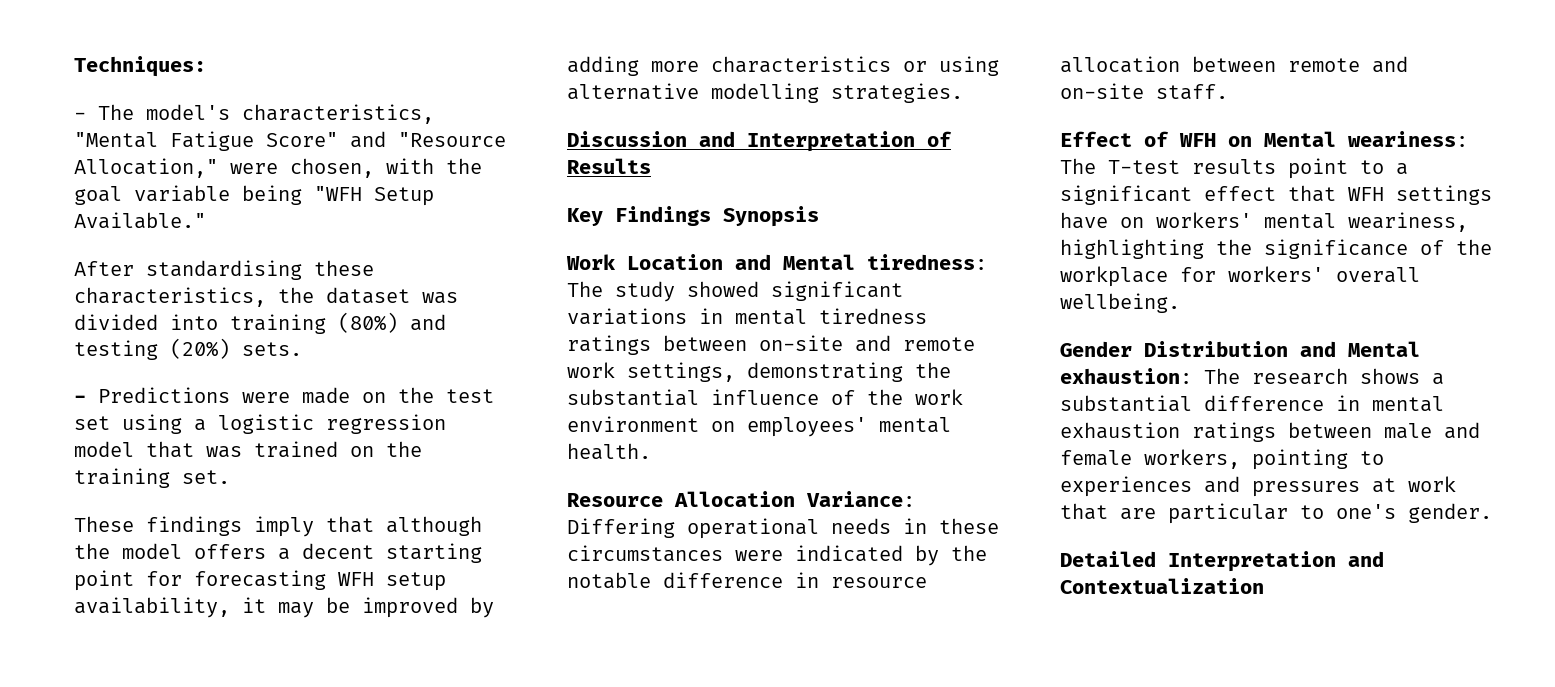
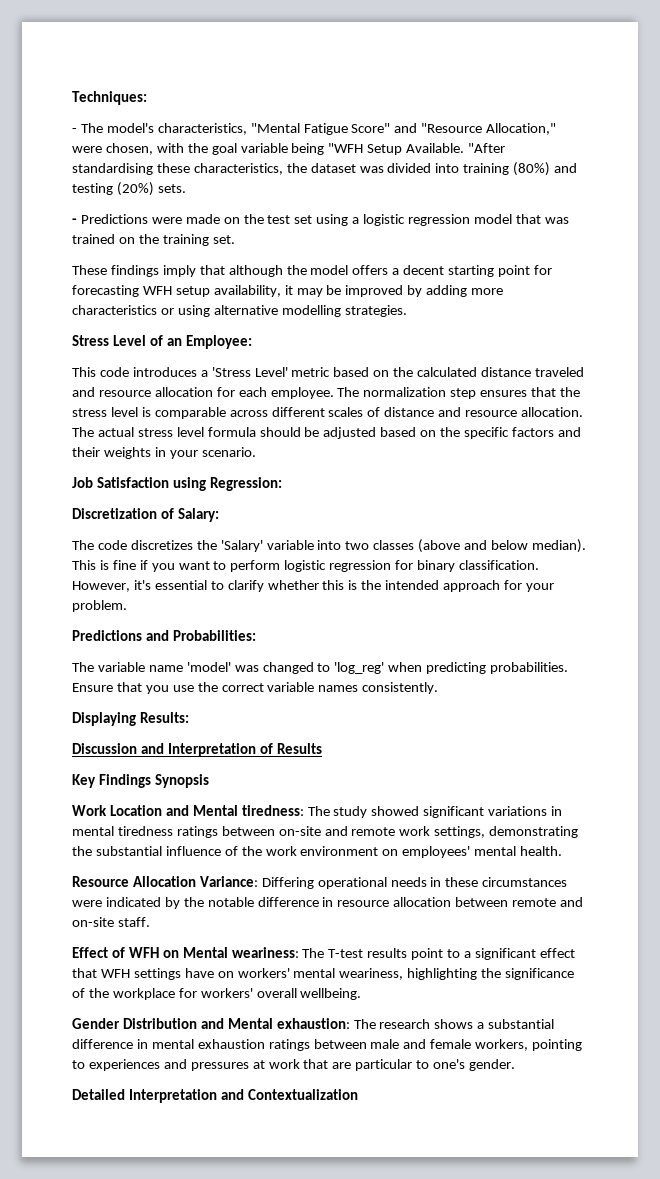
- - The model's characteristics, "Mental Fatigue Score" and "Resource Allocation," were chosen, with the goal variable being "WFH Setup Available."
- After standardising these characteristics, the dataset was divided into training (80%) and testing (20%) sets.
+ - The model's characteristics, "Mental Fatigue Score" and "Resource Allocation," were chosen, with the goal variable being "WFH Setup Available. "After standardising these characteristics, the dataset was divided into training (80%) and testing (20%) sets.
+ Stress Level of an Employee:
+ This code introduces a 'Stress Level' metric based on the calculated distance traveled and resource allocation for each employee. The normalization step ensures that the stress level is comparable across different scales of distance and resource allocation. The actual stress level formula should be adjusted based on the specific factors and their weights in your scenario.
+ Job Satisfaction using Regression:
+ Discretization of Salary:
+ The code discretizes the 'Salary' variable into two classes (above and below median). This is fine if you want to perform logistic regression for binary classification. However, it's essential to clarify whether this is the intended approach for your problem.
+ Predictions and Probabilities:
+ The variable name 'model' was changed to 'log_reg' when predicting probabilities. Ensure that you use the correct variable names consistently.
+ Displaying Results:

